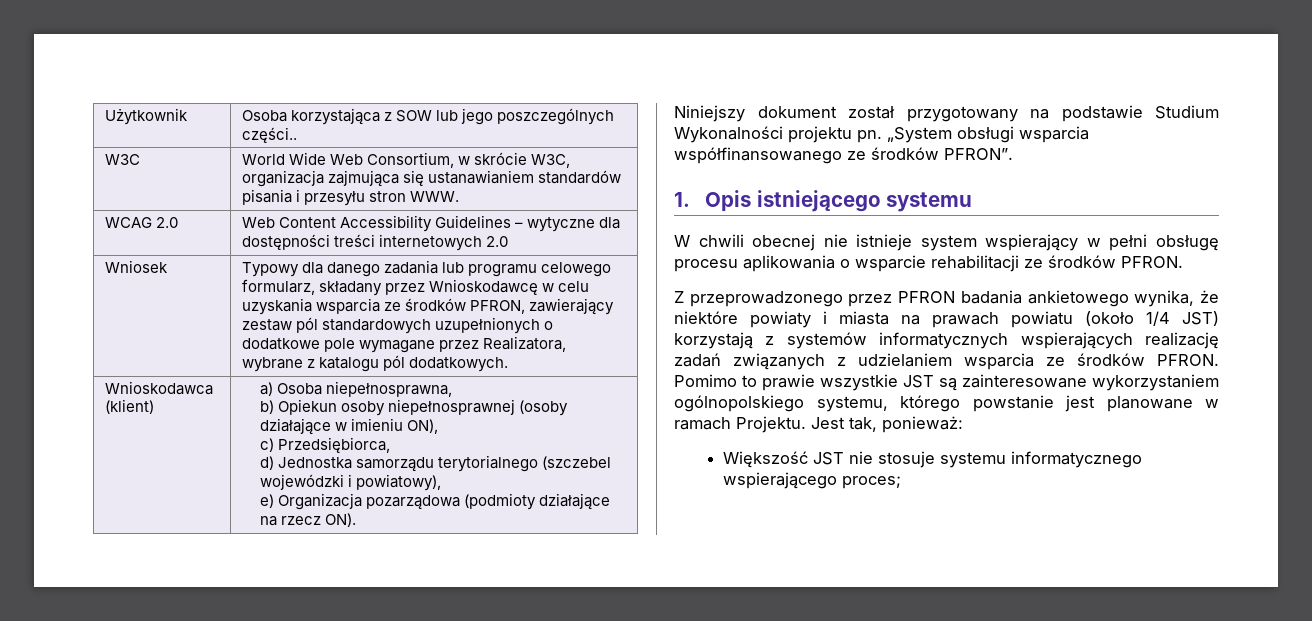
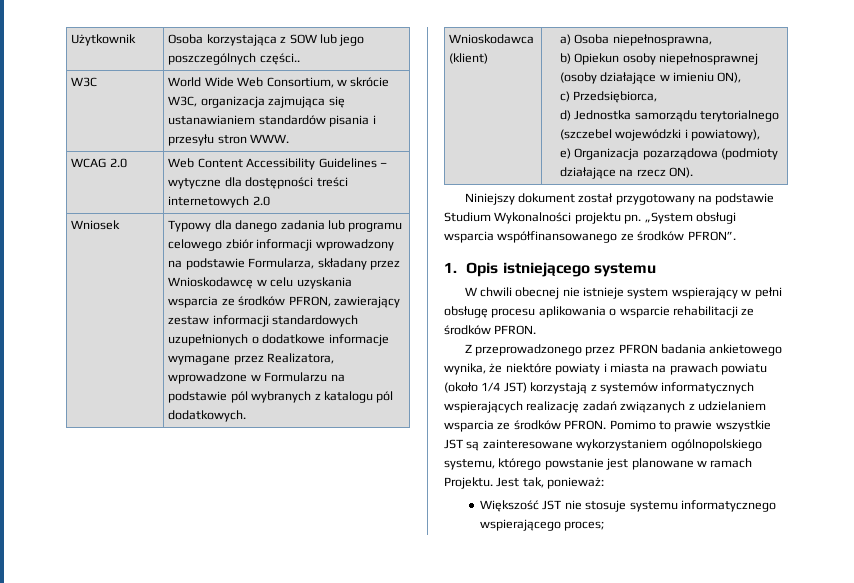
- Typowy dla danego zadania lub programu celowego formularz, składany przez Wnioskodawcę w celu uzyskania wsparcia ze środków PFRON, zawierający zestaw pól standardowych uzupełnionych o dodatkowe pole wymagane przez Realizatora, wybrane z katalogu pól dodatkowych.
+ Typowy dla danego zadania lub programu celowego zbiór informacji wprowadzony na podstawie Formularza, składany przez Wnioskodawcę w celu uzyskania wsparcia ze środków PFRON, zawierający zestaw informacji standardowych uzupełnionych o dodatkowe informacje wymagane przez Realizatora, wprowadzone w Formularzu na podstawie pól wybranych z katalogu pól dodatkowych.

